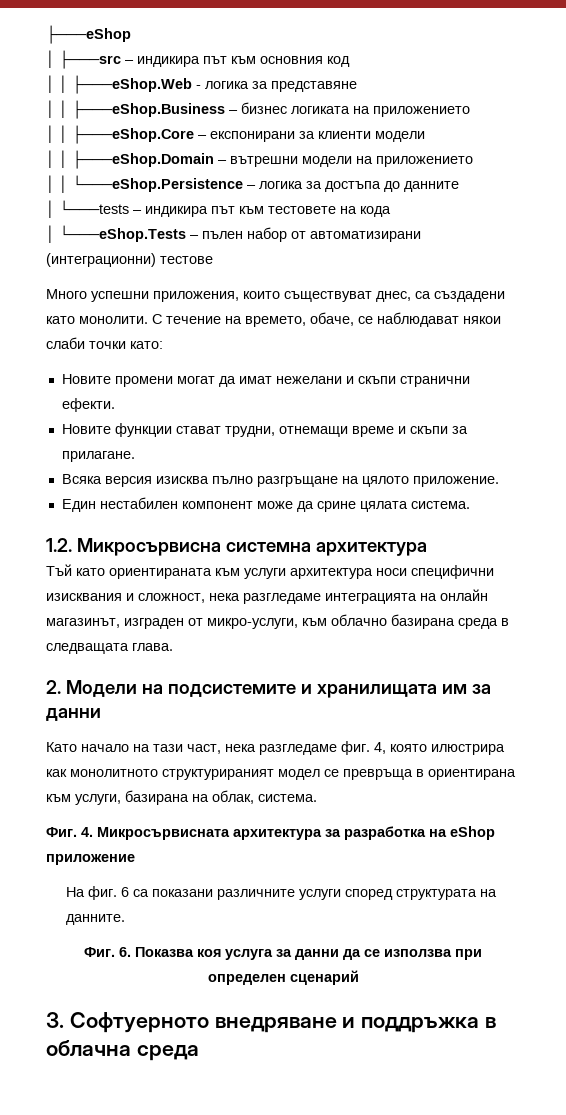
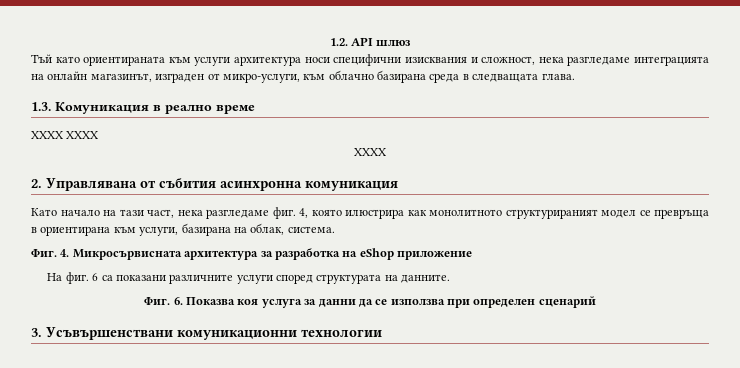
- ├───eShop
- │ ├───src – индикира път към основния код
- │ │ ├───eShop.Web - логика за представяне
- │ │ ├───eShop.Business – бизнес логиката на приложението
- │ │ ├───eShop.Core – експонирани за клиенти модели
- │ │ ├───eShop.Domain – вътрешни модели на приложението
- │ │ └───eShop.Persistence – логика за достъпа до данните
- │ └───tests – индикира път към тестовете на кода
- │ └───eShop.Tests – пълен набор от автоматизирани (интеграционни) тестове
- Много успешни приложения, които съществуват днес, са създадени като монолити. С течение на времето, обаче, се наблюдават някои слаби точки като:
- Новите промени могат да имат нежелани и скъпи странични ефекти.
- Новите функции стават трудни, отнемащи време и скъпи за прилагане.
- Всяка версия изисква пълно разгръщане на цялото приложение.
- Един нестабилен компонент може да срине цялата система.
- 1.2. Mикросървисна системна архитектура
+ 1.2. API шлюз
- 2. Модели на подсистемите и хранилищата им за данни
+ 1.3. Комуникация в реално време
+ XXXX XXXX
+ XXXX
+ 2. Управлявана от събития асинхронна комуникация
- 3. Софтуерното внедряване и поддръжка в облачна среда
+ 3. Усъвършенствани комуникационни технологии

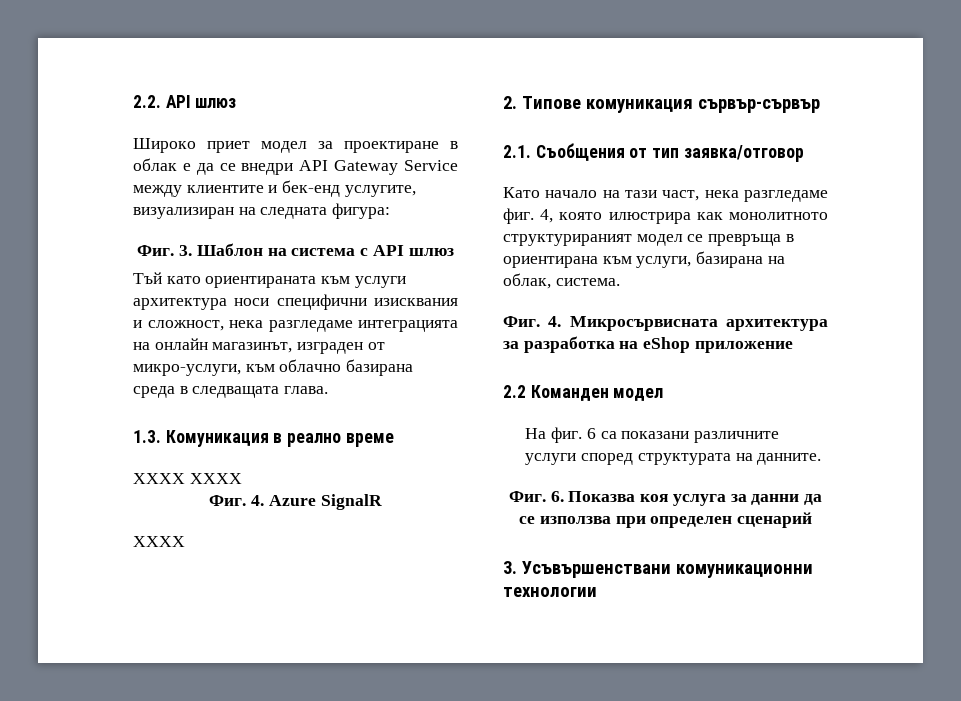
- 1.2. API шлюз
+ 2.2. API шлюз
+ Широко приет модел за проектиране в облак е да се внедри API Gateway Service между клиентите и бек-енд услугите, визуализиран на следната фигура:
+ Фиг. 3. Шаблон на система с API шлюз
  XXXX XXXX
+ Фиг. 4. Azure SignalR
  XXXX
- 2. Управлявана от събития асинхронна комуникация
+ 2. Типове комуникация сървър-сървър
+ 2.1. Съобщения от тип заявка/отговор
+ 2.2 Команден модел

